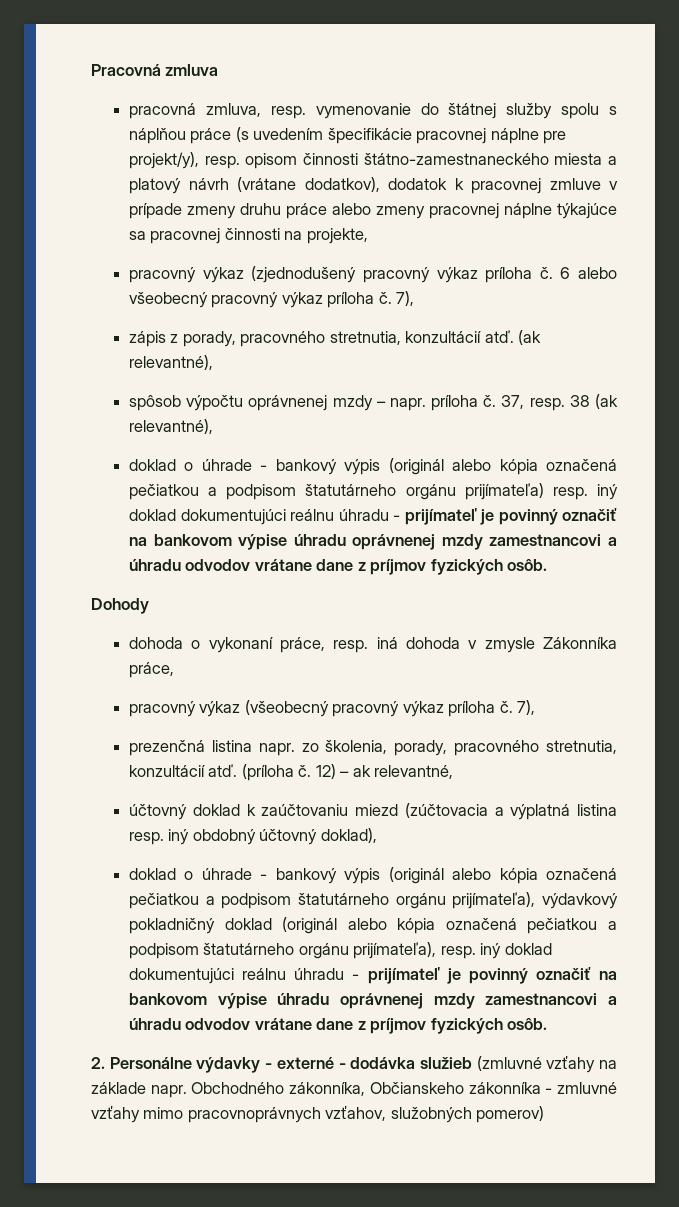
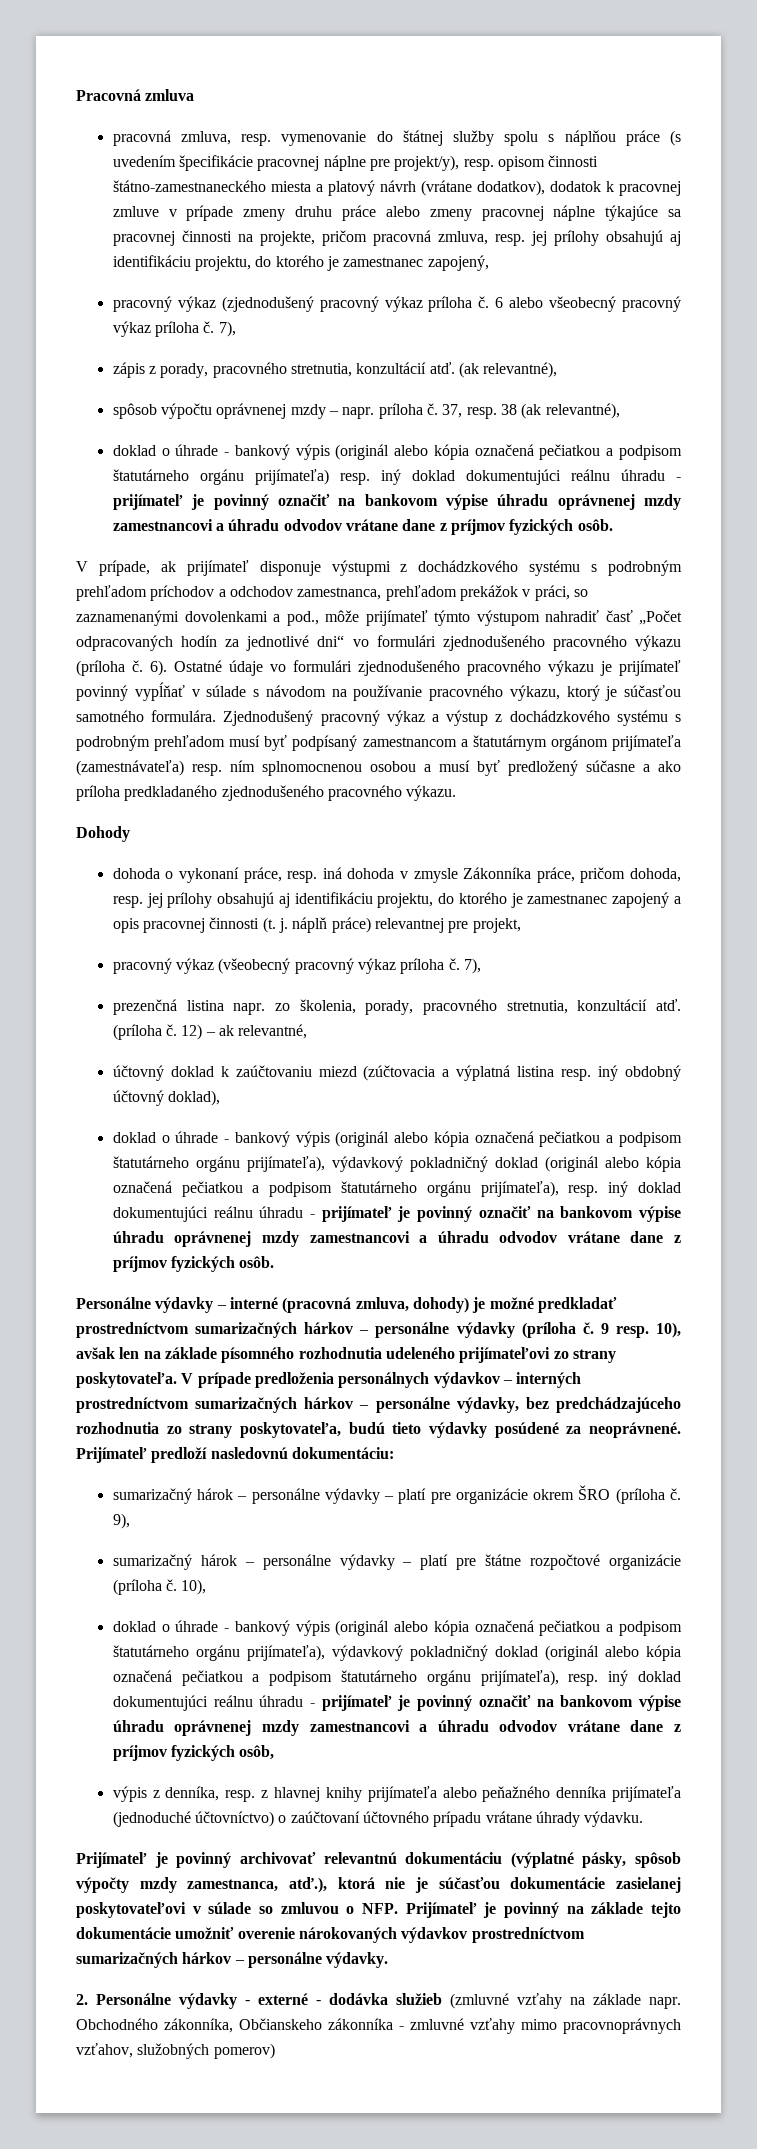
- pracovná zmluva, resp. vymenovanie do štátnej služby spolu s náplňou práce (s uvedením špecifikácie pracovnej náplne pre projekt/y), resp. opisom činnosti štátno-zamestnaneckého miesta a platový návrh (vrátane dodatkov), dodatok k pracovnej zmluve v prípade zmeny druhu práce alebo zmeny pracovnej náplne týkajúce sa pracovnej činnosti na projekte,
+ pracovná zmluva, resp. vymenovanie do štátnej služby spolu s náplňou práce (s uvedením špecifikácie pracovnej náplne pre projekt/y), resp. opisom činnosti štátno-zamestnaneckého miesta a platový návrh (vrátane dodatkov), dodatok k pracovnej zmluve v prípade zmeny druhu práce alebo zmeny pracovnej náplne týkajúce sa pracovnej činnosti na projekte, pričom pracovná zmluva, resp. jej prílohy obsahujú aj identifikáciu projektu, do ktorého je zamestnanec zapojený,
+ V prípade, ak prijímateľ disponuje výstupmi z dochádzkového systému s podrobným prehľadom príchodov a odchodov zamestnanca, prehľadom prekážok v práci, so zaznamenanými dovolenkami a pod., môže prijímateľ týmto výstupom nahradiť časť „Počet odpracovaných hodín za jednotlivé dni“ vo formulári zjednodušeného pracovného výkazu (príloha č. 6). Ostatné údaje vo formulári zjednodušeného pracovného výkazu je prijímateľ povinný vypĺňať v súlade s návodom na používanie pracovného výkazu, ktorý je súčasťou samotného formulára. Zjednodušený pracovný výkaz a výstup z dochádzkového systému s podrobným prehľadom musí byť podpísaný zamestnancom a štatutárnym orgánom prijímateľa (zamestnávateľa) resp. ním splnomocnenou osobou a musí byť predložený súčasne a ako príloha predkladaného zjednodušeného pracovného výkazu.
- dohoda o vykonaní práce, resp. iná dohoda v zmysle Zákonníka práce,
+ dohoda o vykonaní práce, resp. iná dohoda v zmysle Zákonníka práce, pričom dohoda, resp. jej prílohy obsahujú aj identifikáciu projektu, do ktorého je zamestnanec zapojený a opis pracovnej činnosti (t. j. náplň práce) relevantnej pre projekt,
+ Personálne výdavky – interné (pracovná zmluva, dohody) je možné predkladať prostredníctvom sumarizačných hárkov – personálne výdavky (príloha č. 9 resp. 10), avšak len na základe písomného rozhodnutia udeleného prijímateľovi zo strany poskytovateľa. V prípade predloženia personálnych výdavkov – interných prostredníctvom sumarizačných hárkov – personálne výdavky, bez predchádzajúceho rozhodnutia zo strany poskytovateľa, budú tieto výdavky posúdené za neoprávnené. Prijímateľ predloží nasledovnú dokumentáciu:
+ sumarizačný hárok – personálne výdavky – platí pre organizácie okrem ŠRO (príloha č. 9),
+ sumarizačný hárok – personálne výdavky – platí pre štátne rozpočtové organizácie (príloha č. 10),
+ doklad o úhrade - bankový výpis (originál alebo kópia označená pečiatkou a podpisom štatutárneho orgánu prijímateľa), výdavkový pokladničný doklad (originál alebo kópia označená pečiatkou a podpisom štatutárneho orgánu prijímateľa), resp. iný doklad dokumentujúci reálnu úhradu - prijímateľ je povinný označiť na bankovom výpise úhradu oprávnenej mzdy zamestnancovi a úhradu odvodov vrátane dane z príjmov fyzických osôb,
+ výpis z denníka, resp. z hlavnej knihy prijímateľa alebo peňažného denníka prijímateľa (jednoduché účtovníctvo) o zaúčtovaní účtovného prípadu vrátane úhrady výdavku.
+ Prijímateľ je povinný archivovať relevantnú dokumentáciu (výplatné pásky, spôsob výpočty mzdy zamestnanca, atď.), ktorá nie je súčasťou dokumentácie zasielanej poskytovateľovi v súlade so zmluvou o NFP. Prijímateľ je povinný na základe tejto dokumentácie umožniť overenie nárokovaných výdavkov prostredníctvom sumarizačných hárkov – personálne výdavky.

